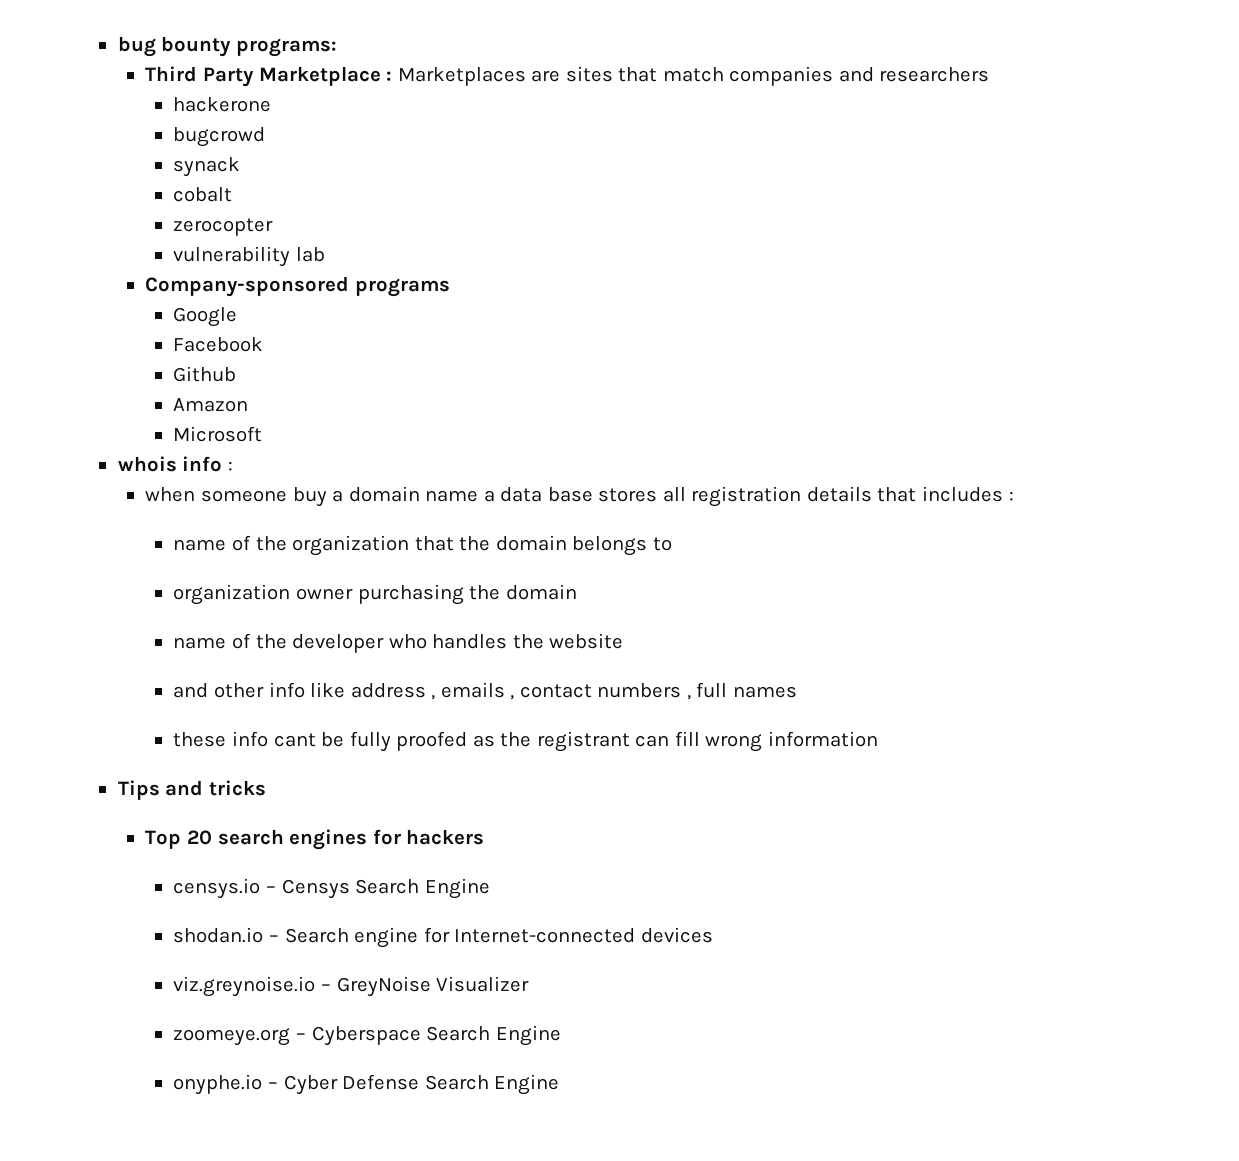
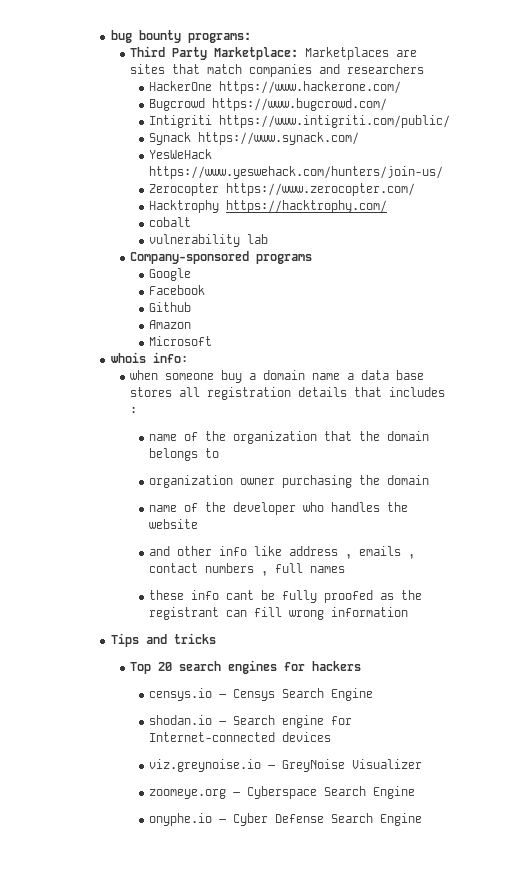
- Third Party Marketplace : Marketplaces are sites that match companies and researchers
+ Third Party Marketplace: Marketplaces are sites that match companies and researchers
- hackerone
- bugcrowd
- synack
+ HackerOne https://www.hackerone.com/
+ Bugcrowd https://www.bugcrowd.com/
+ Intigriti https://www.intigriti.com/public/
+ Synack https://www.synack.com/
+ YesWeHack https://www.yeswehack.com/hunters/join-us/
+ Zerocopter https://www.zerocopter.com/
+ Hacktrophy https://hacktrophy.com/
- zerocopter
- whois info :
+ whois info:

